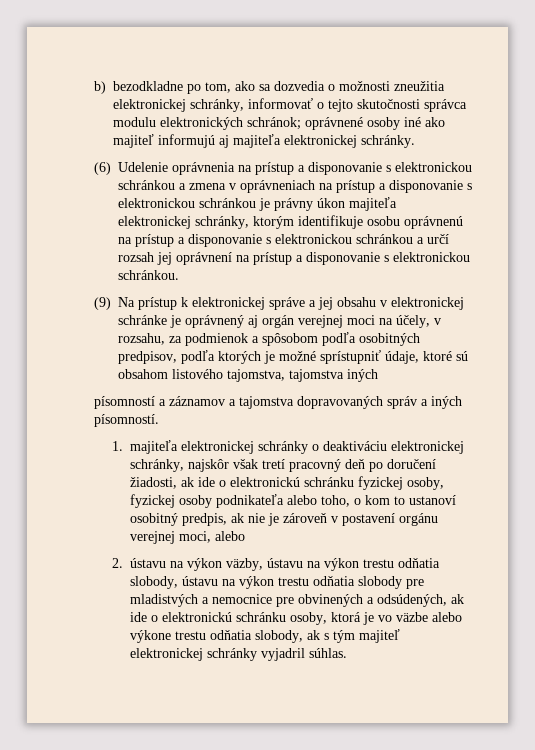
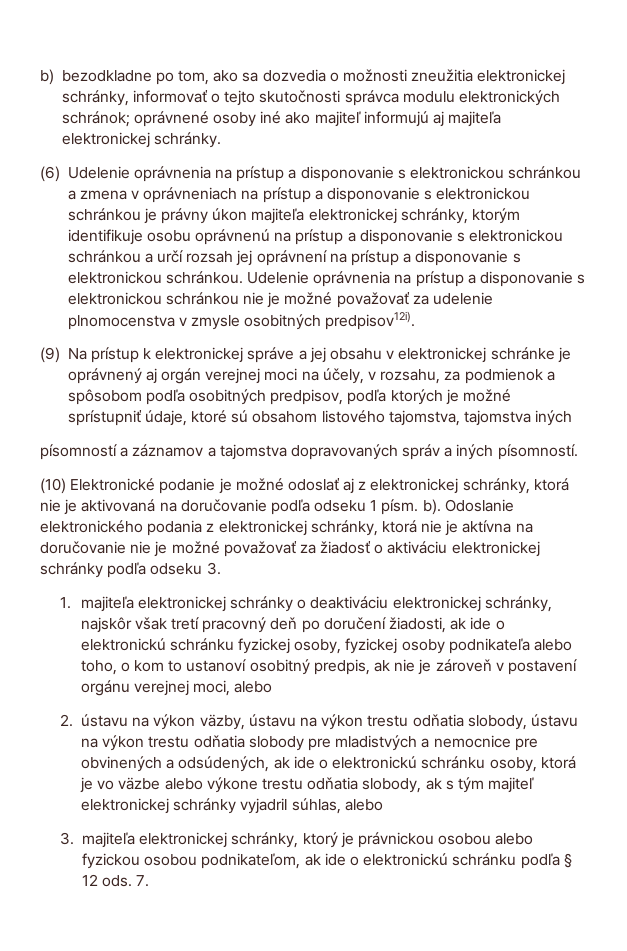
+ Udelenie oprávnenia na prístup a disponovanie s elektronickou schránkou nie je možné považovať za udelenie plnomocenstva v zmysle osobitných predpisov12i).
+ (10) Elektronické podanie je možné odoslať aj z elektronickej schránky, ktorá nie je aktivovaná na doručovanie podľa odseku 1 písm. b). Odoslanie elektronického podania z elektronickej schránky, ktorá nie je aktívna na doručovanie nie je možné považovať za žiadosť o aktiváciu elektronickej schránky podľa odseku 3.
- 2. ústavu na výkon väzby, ústavu na výkon trestu odňatia slobody, ústavu na výkon trestu odňatia slobody pre mladistvých a nemocnice pre obvinených a odsúdených, ak ide o elektronickú schránku osoby, ktorá je vo väzbe alebo výkone trestu odňatia slobody, ak s tým majiteľ elektronickej schránky vyjadril súhlas.
+ 2. ústavu na výkon väzby, ústavu na výkon trestu odňatia slobody, ústavu na výkon trestu odňatia slobody pre mladistvých a nemocnice pre obvinených a odsúdených, ak ide o elektronickú schránku osoby, ktorá je vo väzbe alebo výkone trestu odňatia slobody, ak s tým majiteľ elektronickej schránky vyjadril súhlas, alebo
+ 3. majiteľa elektronickej schránky, ktorý je právnickou osobou alebo fyzickou osobou podnikateľom, ak ide o elektronickú schránku podľa § 12 ods. 7.

